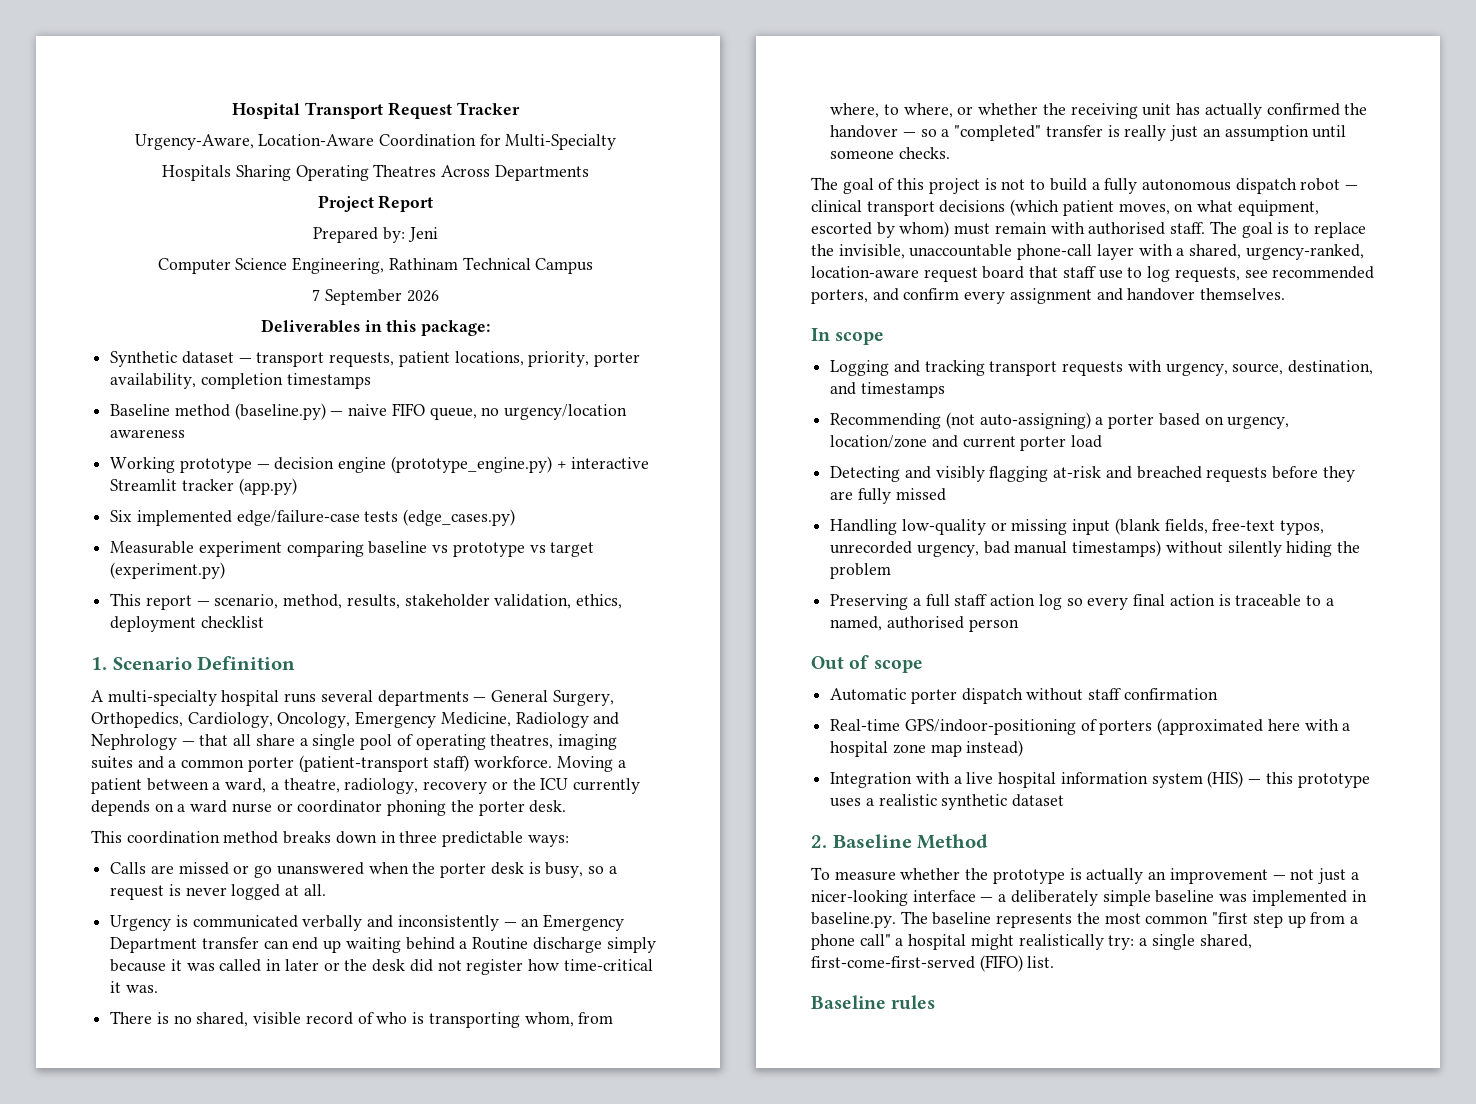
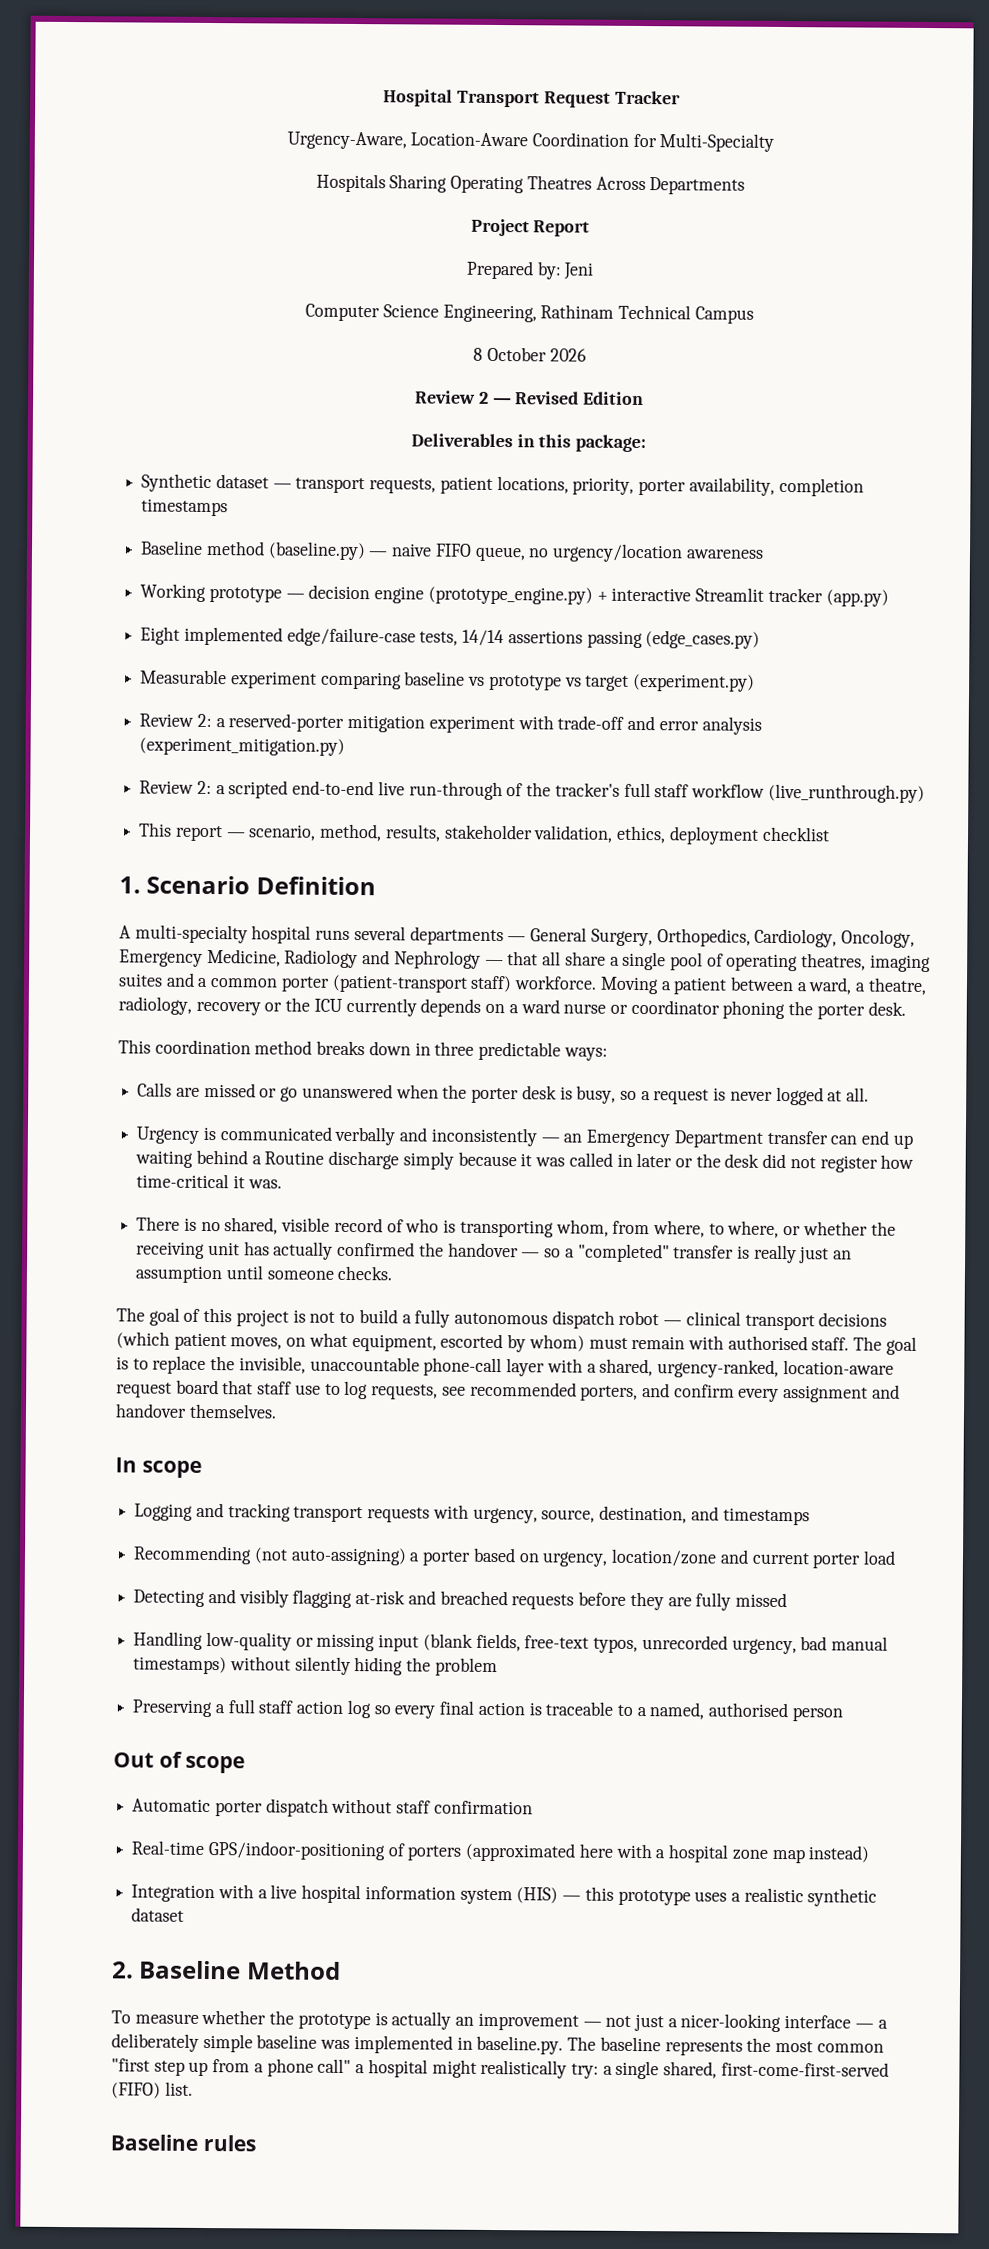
- 7 September 2026
+ 8 October 2026
+ Review 2 — Revised Edition
- Six implemented edge/failure-case tests (edge_cases.py)
+ Eight implemented edge/failure-case tests, 14/14 assertions passing (edge_cases.py)
+ Review 2: a reserved-porter mitigation experiment with trade-off and error analysis (experiment_mitigation.py)
+ Review 2: a scripted end-to-end live run-through of the tracker's full staff workflow (live_runthrough.py)

